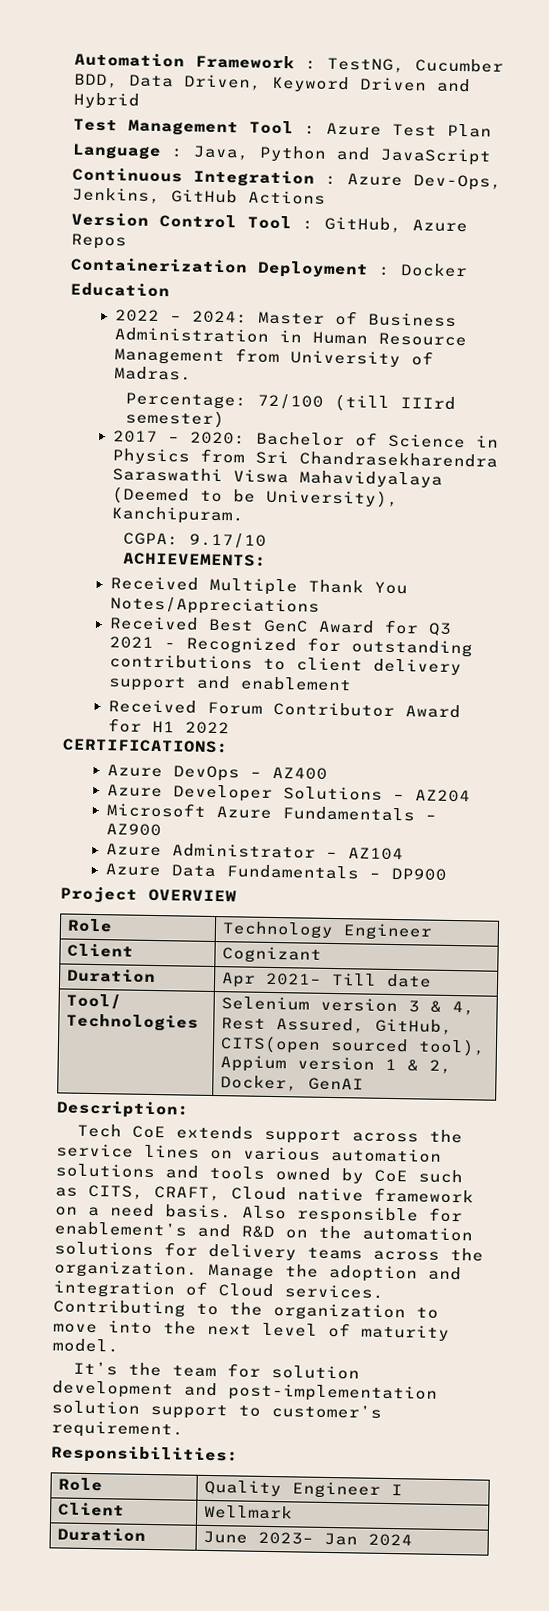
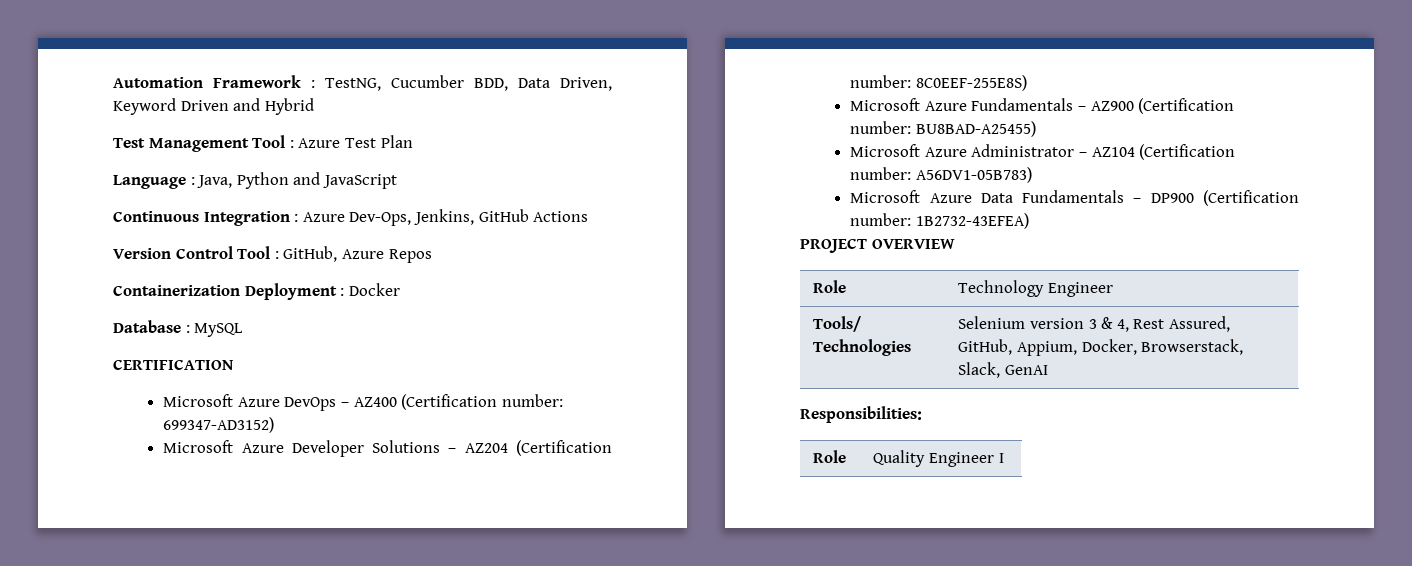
- Education
- 2022 – 2024: Master of Business Administration in Human Resource Management from University of Madras.
- Percentage: 72/100 (till IIIrd semester)
- 2017 – 2020: Bachelor of Science in Physics from Sri Chandrasekharendra Saraswathi Viswa Mahavidyalaya (Deemed to be University), Kanchipuram.
- CGPA: 9.17/10
- ACHIEVEMENTS:
- Received Multiple Thank You Notes/Appreciations
- Received Best GenC Award for Q3 2021 - Recognized for outstanding contributions to client delivery support and enablement
- Received Forum Contributor Award for H1 2022
- CERTIFICATIONS:
- Azure DevOps – AZ400
- Azure Developer Solutions – AZ204
+ Database : MySQL
+ CERTIFICATION
+ Microsoft Azure DevOps – AZ400 (Certification number: 699347-AD3152)
+ Microsoft Azure Developer Solutions – AZ204 (Certification number: 8C0EEF-255E8S)
- Microsoft Azure Fundamentals – AZ900
- Azure Administrator – AZ104
- Azure Data Fundamentals – DP900
- Project OVERVIEW
+ Microsoft Azure Fundamentals – AZ900 (Certification number: BU8BAD-A25455)
+ Microsoft Azure Administrator – AZ104 (Certification number: A56DV1-05B783)
+ Microsoft Azure Data Fundamentals – DP900 (Certification number: 1B2732-43EFEA)
+ PROJECT OVERVIEW
- Client | Cognizant
- Duration | Apr 2021– Till date
- Tool/ Technologies | Selenium version 3 & 4, Rest Assured, GitHub, CITS(open sourced tool), Appium version 1 & 2, Docker, GenAI
- Description:
- Tech CoE extends support across the service lines on various automation solutions and tools owned by CoE such as CITS, CRAFT, Cloud native framework on a need basis. Also responsible for enablement’s and R&D on the automation solutions for delivery teams across the organization. Manage the adoption and integration of Cloud services. Contributing to the organization to move into the next level of maturity model.
- It’s the team for solution development and post-implementation solution support to customer’s requirement.
+ Tools/ Technologies | Selenium version 3 & 4, Rest Assured, GitHub, Appium, Docker, Browserstack, Slack, GenAI
- Client | Wellmark
- Duration | June 2023– Jan 2024

